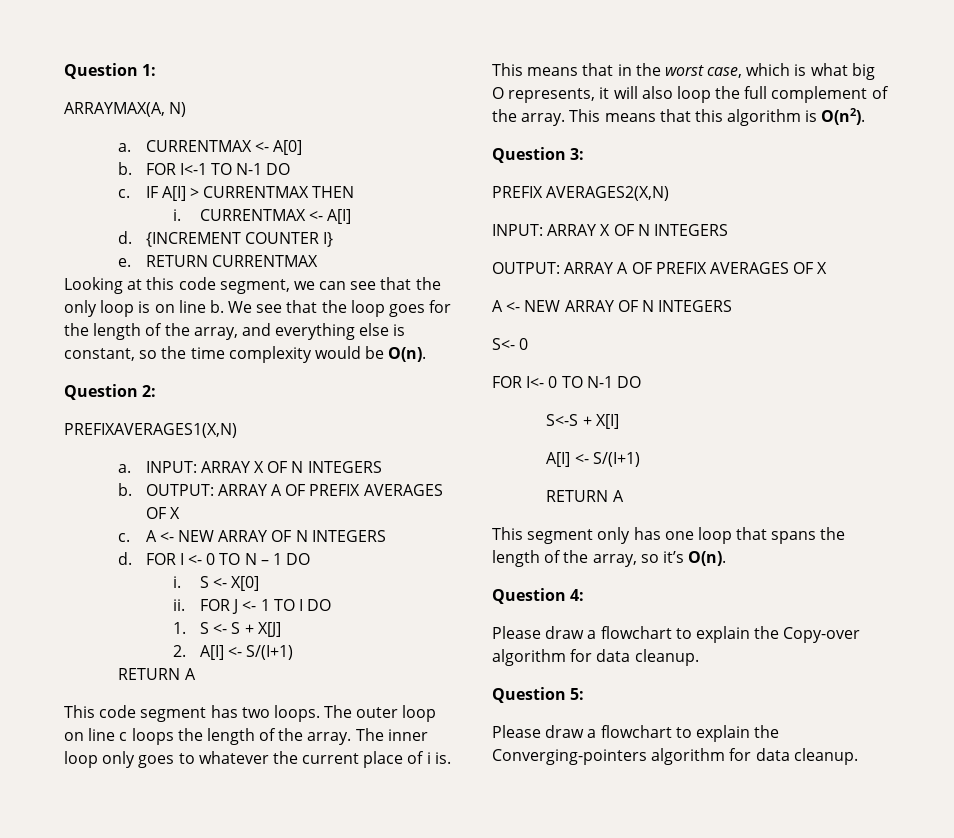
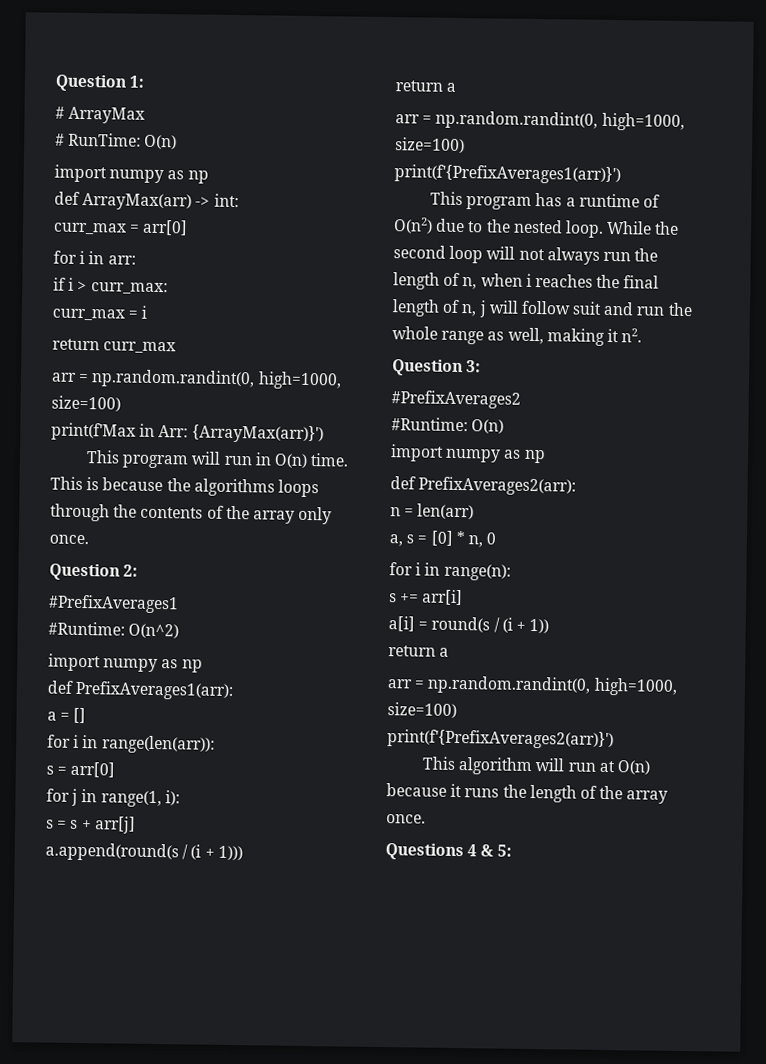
- ARRAYMAX(A, N)
- a. CURRENTMAX <- A[0]
- b. FOR I<-1 TO N-1 DO
- c. IF A[I] > CURRENTMAX THEN
- i. CURRENTMAX <- A[I]
- d. {INCREMENT COUNTER I}
- e. RETURN CURRENTMAX
- Looking at this code segment, we can see that the only loop is on line b. We see that the loop goes for the length of the array, and everything else is constant, so the time complexity would be O(n).
+ # ArrayMax
+ # RunTime: O(n)
+ import numpy as np
+ def ArrayMax(arr) -> int:
+ curr_max = arr[0]
+ for i in arr:
+ if i > curr_max:
+ curr_max = i
+ return curr_max
+ arr = np.random.randint(0, high=1000, size=100)
+ print(f'Max in Arr: {ArrayMax(arr)}')
+ This program will run in O(n) time. This is because the algorithms loops through the contents of the array only once.
  Question 2:
- PREFIXAVERAGES1(X,N)
- a. INPUT: ARRAY X OF N INTEGERS
- b. OUTPUT: ARRAY A OF PREFIX AVERAGES OF X
- c. A <- NEW ARRAY OF N INTEGERS
- d. FOR I <- 0 TO N – 1 DO
- i. S <- X[0]
- ii. FOR J <- 1 TO I DO
- 1. S <- S + X[J]
- 2. A[I] <- S/(I+1)
- RETURN A
- This code segment has two loops. The outer loop on line c loops the length of the array. The inner loop only goes to whatever the current place of i is. This means that in the worst case, which is what big O represents, it will also loop the full complement of the array. This means that this algorithm is O(n2).
+ #PrefixAverages1
+ #Runtime: O(n^2)
+ import numpy as np
+ def PrefixAverages1(arr):
+ a = []
+ for i in range(len(arr)):
+ s = arr[0]
+ for j in range(1, i):
+ s = s + arr[j]
+ a.append(round(s / (i + 1)))
+ return a
+ arr = np.random.randint(0, high=1000, size=100)
+ print(f'{PrefixAverages1(arr)}')
+ This program has a runtime of O(n2) due to the nested loop. While the second loop will not always run the length of n, when i reaches the final length of n, j will follow suit and run the whole range as well, making it n2.
  Question 3:
- PREFIX AVERAGES2(X,N)
- INPUT: ARRAY X OF N INTEGERS
- OUTPUT: ARRAY A OF PREFIX AVERAGES OF X
- A <- NEW ARRAY OF N INTEGERS
- S<- 0
- FOR I<- 0 TO N-1 DO
- S<-S + X[I]
- A[I] <- S/(I+1)
- RETURN A
- This segment only has one loop that spans the length of the array, so it’s O(n).
- Question 4:
- Please draw a flowchart to explain the Copy-over algorithm for data cleanup.
- Question 5:
- Please draw a flowchart to explain the Converging-pointers algorithm for data cleanup.
+ #PrefixAverages2
+ #Runtime: O(n)
+ import numpy as np
+ def PrefixAverages2(arr):
+ n = len(arr)
+ a, s = [0] * n, 0
+ for i in range(n):
+ s += arr[i]
+ a[i] = round(s / (i + 1))
+ return a
+ arr = np.random.randint(0, high=1000, size=100)
+ print(f'{PrefixAverages2(arr)}')
+ This algorithm will run at O(n) because it runs the length of the array once.
+ Questions 4 & 5:

